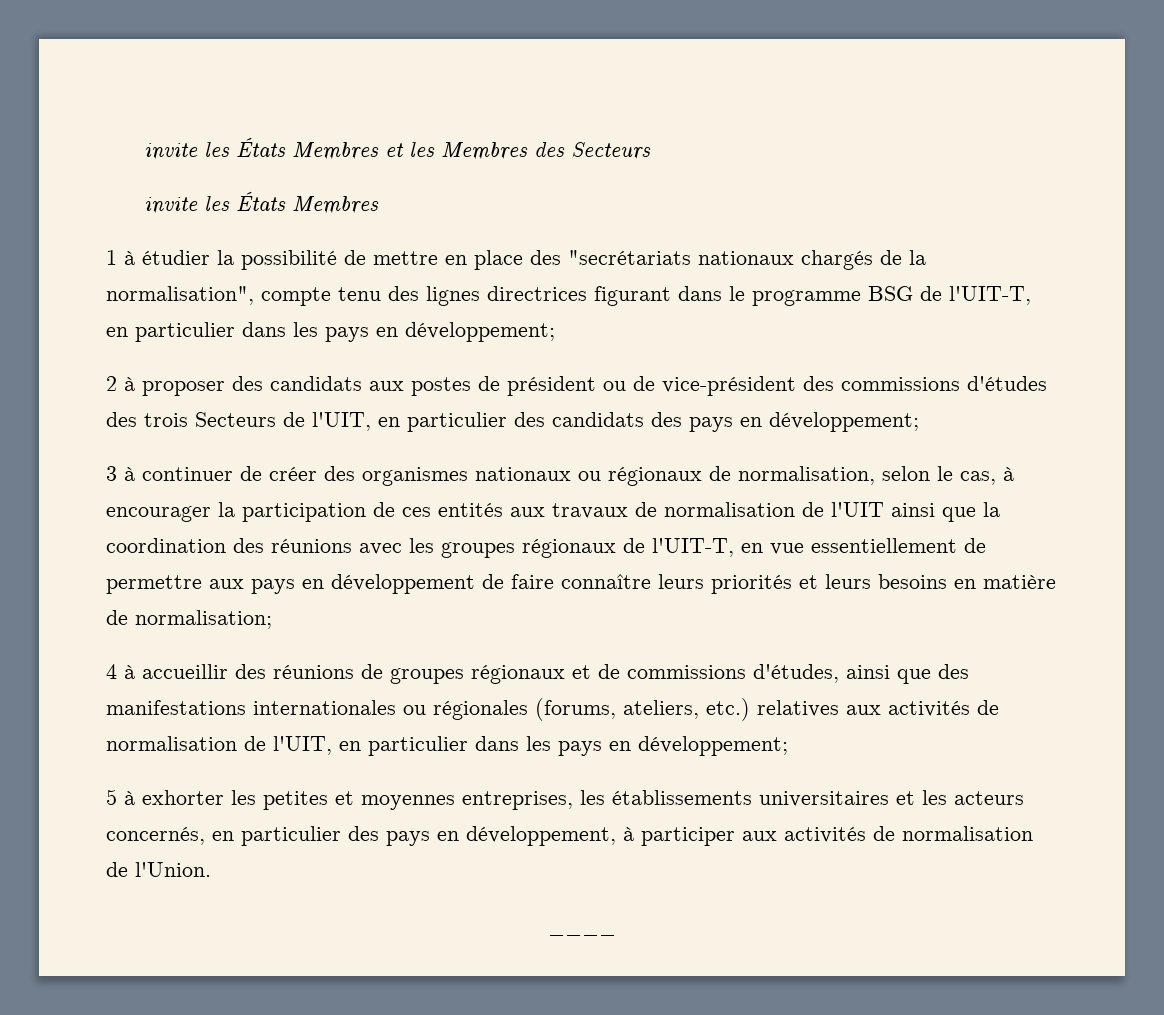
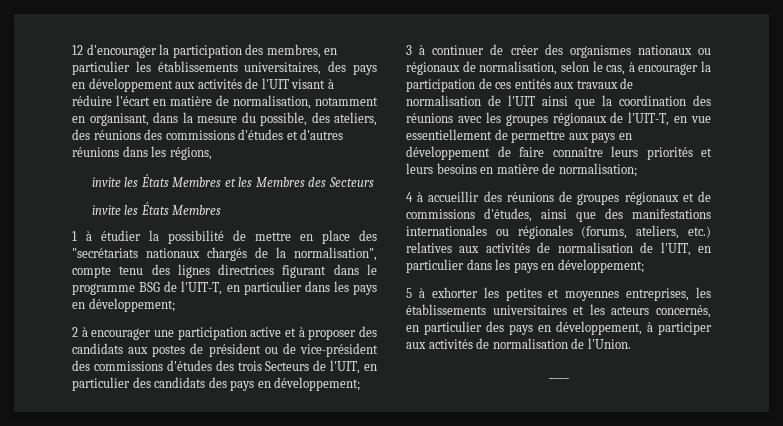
+ 12 d'encourager la participation des membres, en particulier les établissements universitaires, des pays en développement aux activités de l'UIT visant à réduire l'écart en matière de normalisation, notamment en organisant, dans la mesure du possible, des ateliers, des réunions des commissions d'études et d'autres réunions dans les régions,
- 2 à proposer des candidats aux postes de président ou de vice-président des commissions d'études des trois Secteurs de l'UIT, en particulier des candidats des pays en développement;
+ 2 à encourager une participation active et à proposer des candidats aux postes de président ou de vice-président des commissions d'études des trois Secteurs de l'UIT, en particulier des candidats des pays en développement;

